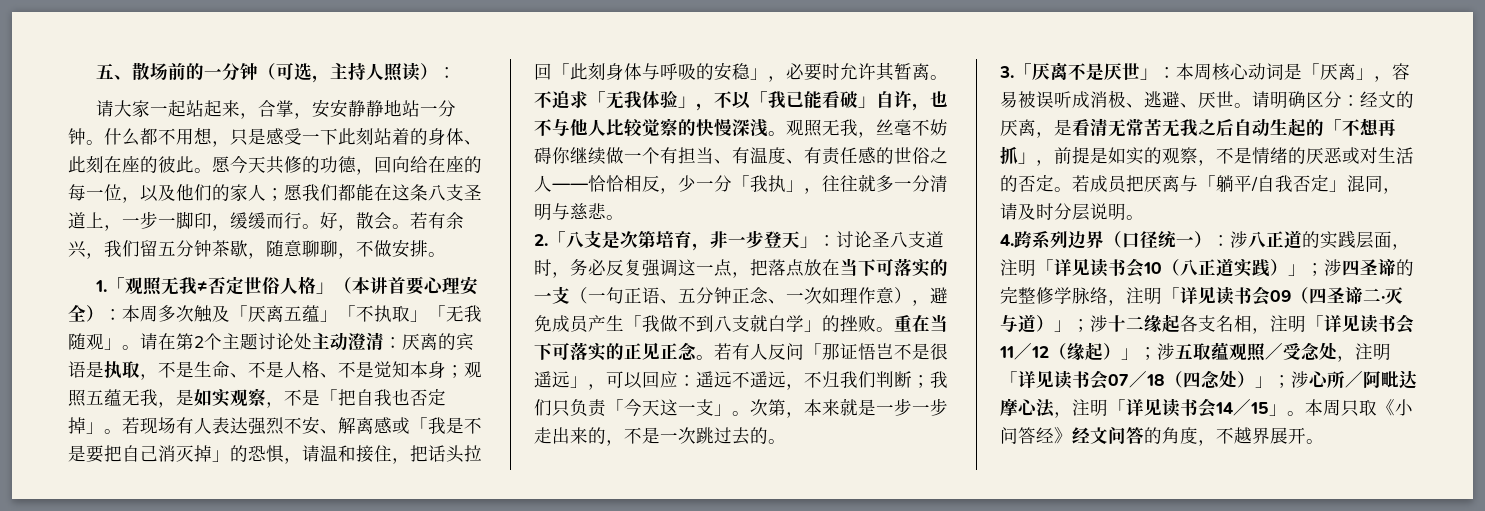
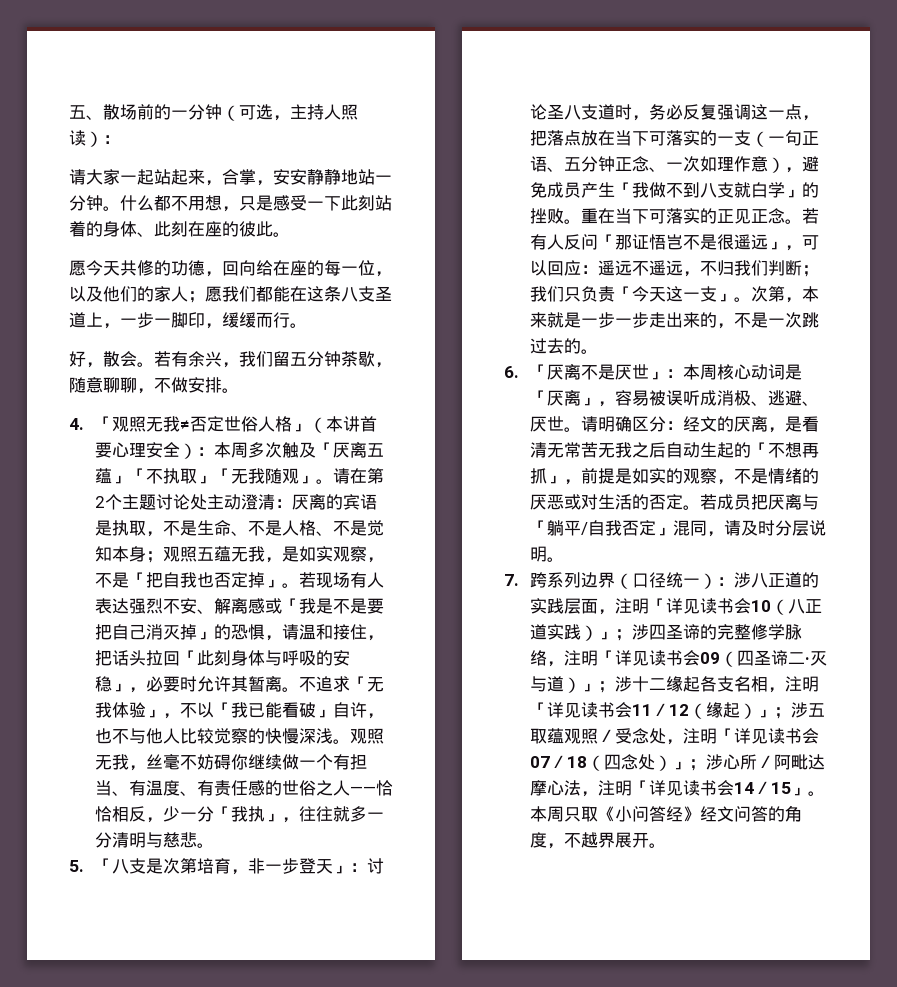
- 什么都不用想，只是感受一下此刻站着的身体、此刻在座的彼此。愿今天共修的功德，回向给在座的每一位，以及他们的家人；愿我们都能在这条八支圣道上，一步一脚印，缓缓而行。好，散会。
+ 什么都不用想，只是感受一下此刻站着的身体、此刻在座的彼此。
+ 愿今天共修的功德，回向给在座的每一位，以及他们的家人；愿我们都能在这条八支圣道上，一步一脚印，缓缓而行。
+ 好，散会。
- 1.「观照无我≠否定世俗人格」（本讲首要心理安全）：本周多次触及「厌离五蕴」「不执取」「无我随观」。
+ 4.「观照无我≠否定世俗人格」（本讲首要心理安全）：本周多次触及「厌离五蕴」「不执取」「无我随观」。
- 2.「八支是次第培育，非一步登天」：讨论圣八支道时，务必反复强调这一点，把落点放在当下可落实的一支（一句正语、五分钟正念、一次如理作意），避免成员产生「我做不到八支就白学」的挫败。
+ 5.「八支是次第培育，非一步登天」：讨论圣八支道时，务必反复强调这一点，把落点放在当下可落实的一支（一句正语、五分钟正念、一次如理作意），避免成员产生「我做不到八支就白学」的挫败。
- 3.「厌离不是厌世」：本周核心动词是「厌离」，容易被误听成消极、逃避、厌世。
+ 6.「厌离不是厌世」：本周核心动词是「厌离」，容易被误听成消极、逃避、厌世。
- 4.跨系列边界（口径统一）：
+ 7.跨系列边界（口径统一）：

